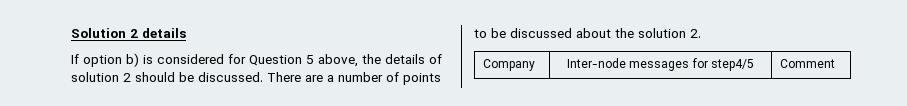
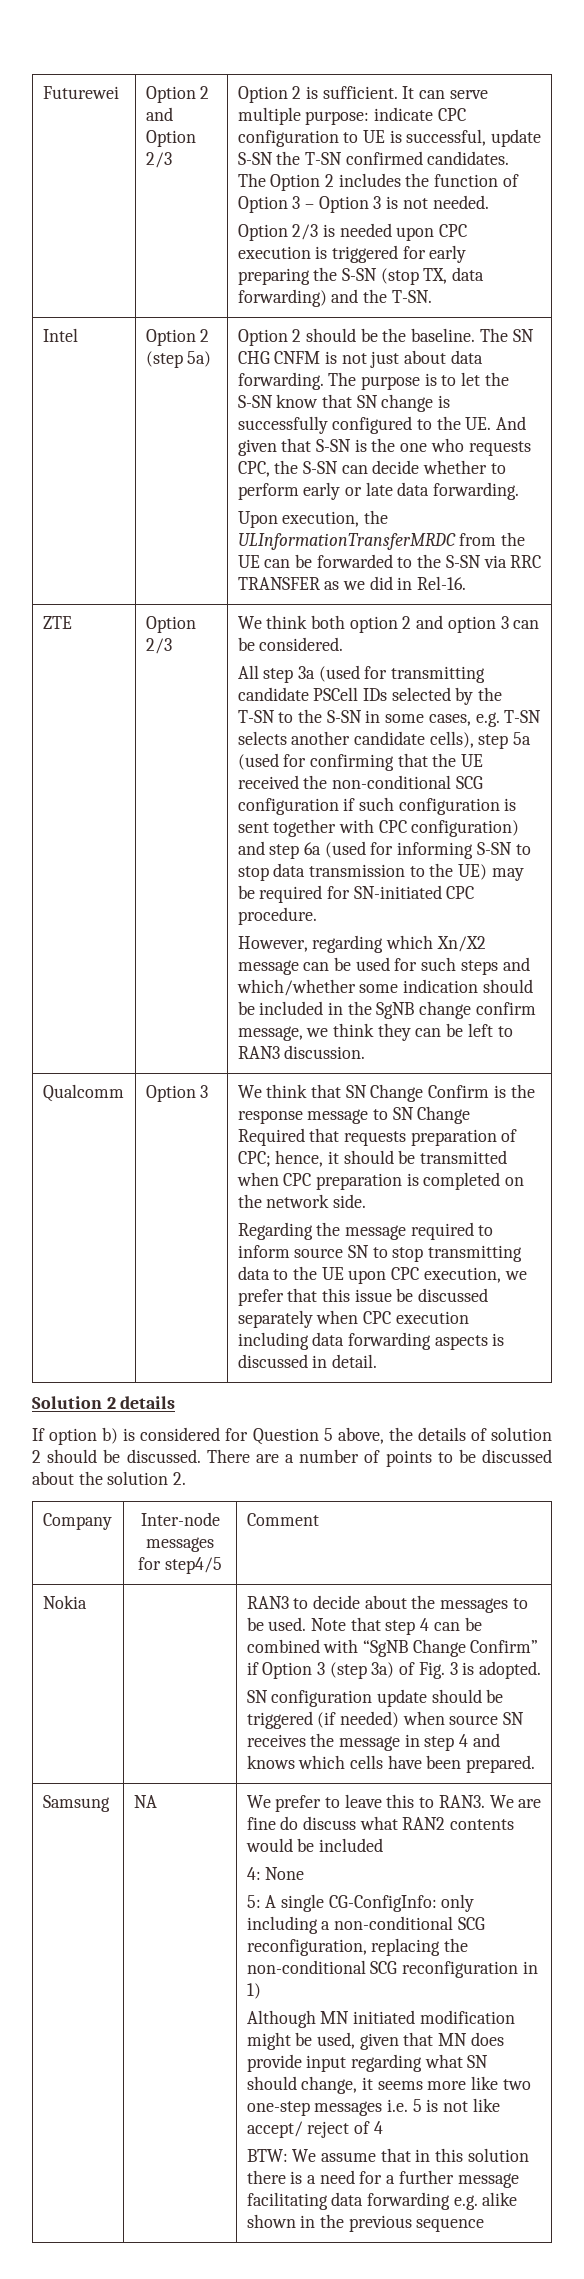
+ Futurewei | Option 2 and Option 2/3 | Option 2 is sufficient. It can serve multiple purpose: indicate CPC configuration to UE is successful, update S-SN the T-SN confirmed candidates. The Option 2 includes the function of Option 3 – Option 3 is not needed.
+ Option 2/3 is needed upon CPC execution is triggered for early preparing the S-SN (stop TX, data forwarding) and the T-SN.
+ Intel | Option 2 (step 5a) | Option 2 should be the baseline. The SN CHG CNFM is not just about data forwarding. The purpose is to let the S-SN know that SN change is successfully configured to the UE. And given that S-SN is the one who requests CPC, the S-SN can decide whether to perform early or late data forwarding.
+ Upon execution, the ULInformationTransferMRDC from the UE can be forwarded to the S-SN via RRC TRANSFER as we did in Rel-16.
+ ZTE | Option 2/3 | We think both option 2 and option 3 can be considered.
+ All step 3a (used for transmitting candidate PSCell IDs selected by the T-SN to the S-SN in some cases, e.g. T-SN selects another candidate cells), step 5a (used for confirming that the UE received the non-conditional SCG configuration if such configuration is sent together with CPC configuration) and step 6a (used for informing S-SN to stop data transmission to the UE) may be required for SN-initiated CPC procedure.
+ However, regarding which Xn/X2 message can be used for such steps and which/whether some indication should be included in the SgNB change confirm message, we think they can be left to RAN3 discussion.
+ Qualcomm | Option 3 | We think that SN Change Confirm is the response message to SN Change Required that requests preparation of CPC; hence, it should be transmitted when CPC preparation is completed on the network side.
+ Regarding the message required to inform source SN to stop transmitting data to the UE upon CPC execution, we prefer that this issue be discussed separately when CPC execution including data forwarding aspects is discussed in detail.
+ Nokia | | RAN3 to decide about the messages to be used. Note that step 4 can be combined with “SgNB Change Confirm” if Option 3 (step 3a) of Fig. 3 is adopted.
+ SN configuration update should be triggered (if needed) when source SN receives the message in step 4 and knows which cells have been prepared.
+ Samsung | NA | We prefer to leave this to RAN3. We are fine do discuss what RAN2 contents would be included
+ 4: None
+ 5: A single CG-ConfigInfo: only including a non-conditional SCG reconfiguration, replacing the non-conditional SCG reconfiguration in 1)
+ Although MN initiated modification might be used, given that MN does provide input regarding what SN should change, it seems more like two one-step messages i.e. 5 is not like accept/ reject of 4
+ BTW: We assume that in this solution there is a need for a further message facilitating data forwarding e.g. alike shown in the previous sequence

